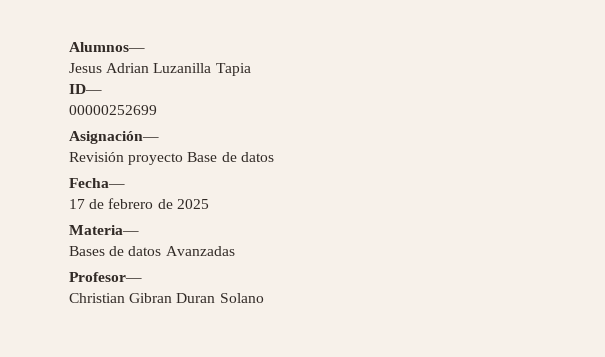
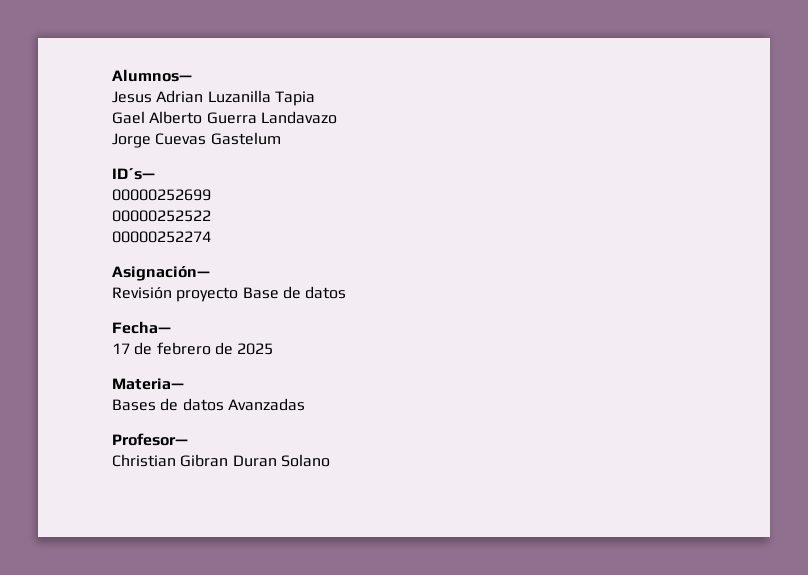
- ID—
+ Gael Alberto Guerra Landavazo
+ Jorge Cuevas Gastelum
+ ID´s—
+ 00000252522
+ 00000252274

